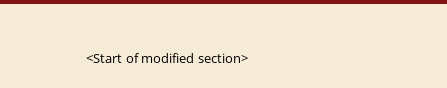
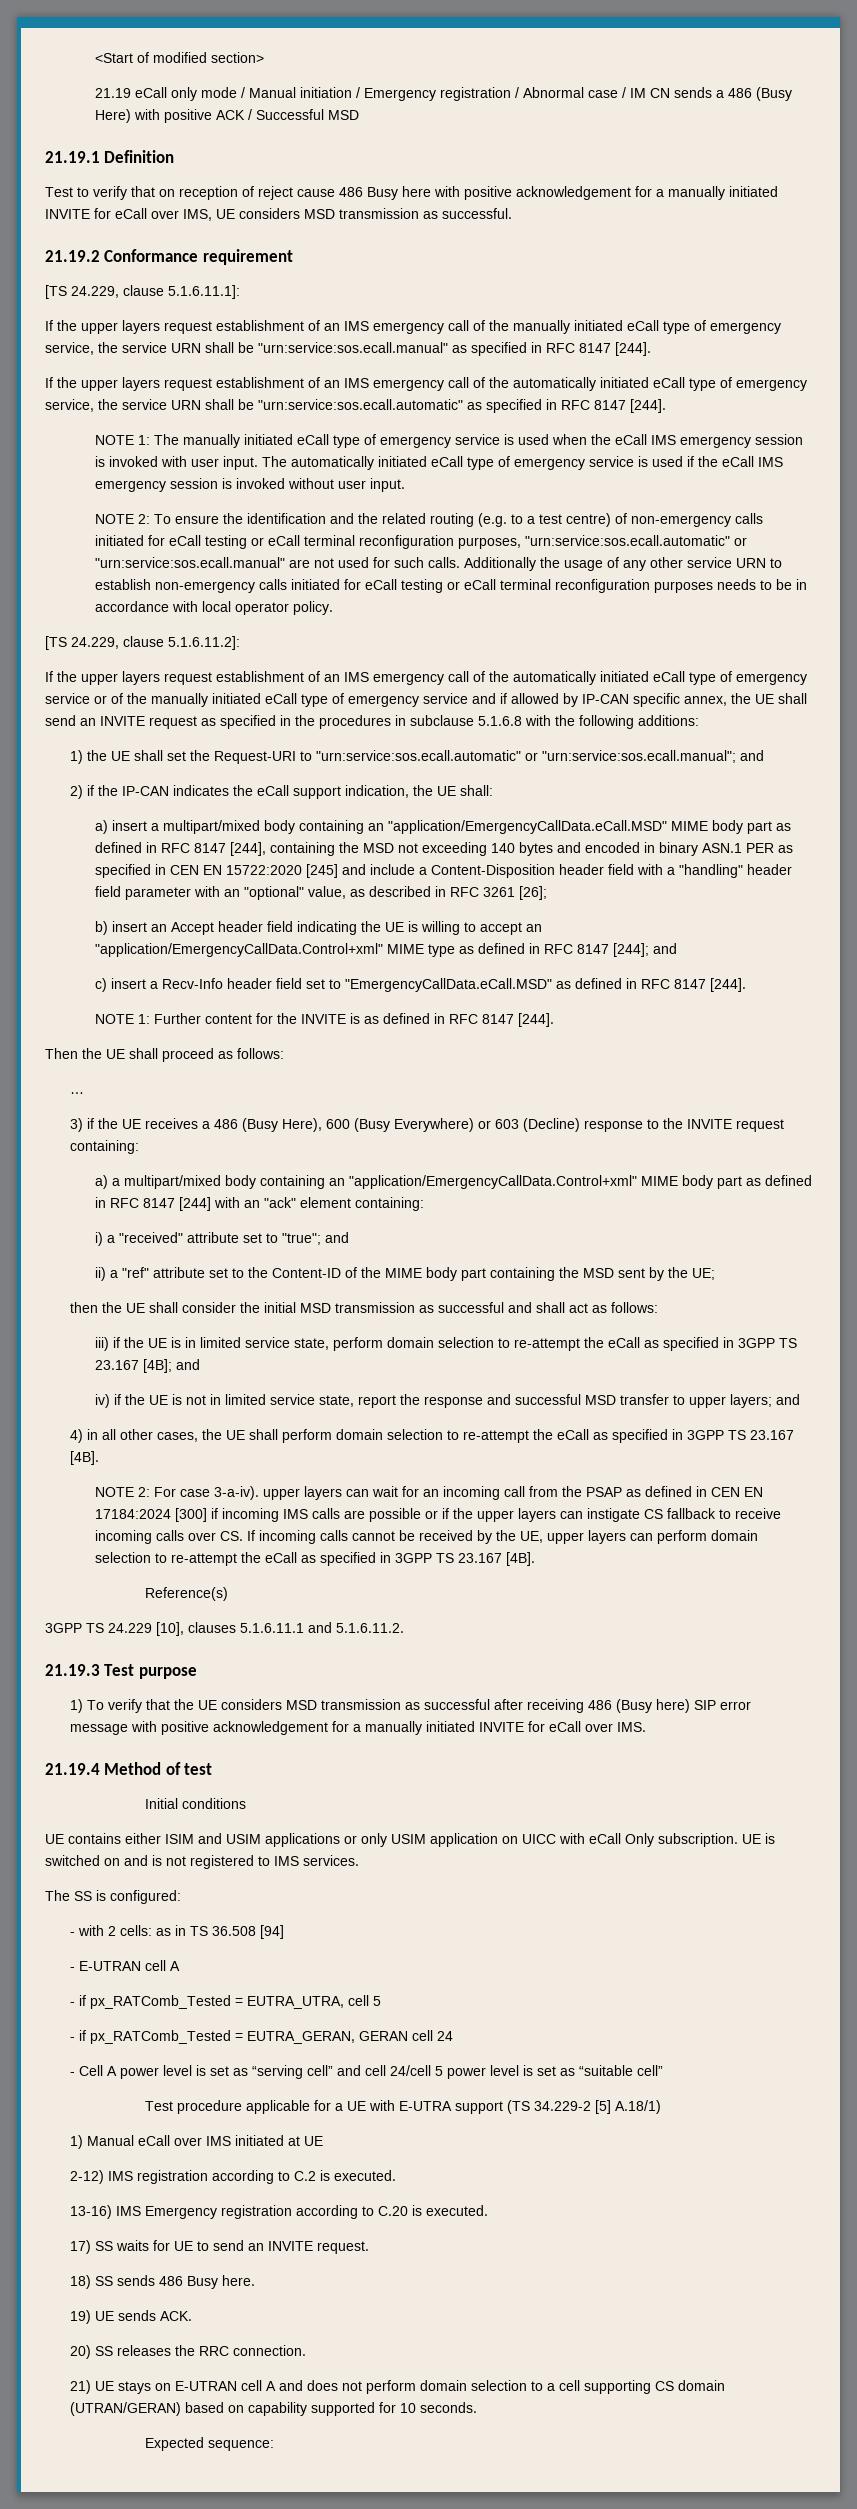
+ 21.19 eCall only mode / Manual initiation / Emergency registration / Abnormal case / IM CN sends a 486 (Busy Here) with positive ACK / Successful MSD
+ 21.19.1 Definition
+ Test to verify that on reception of reject cause 486 Busy here with positive acknowledgement for a manually initiated INVITE for eCall over IMS, UE considers MSD transmission as successful.
+ 21.19.2 Conformance requirement
+ [TS 24.229, clause 5.1.6.11.1]:
+ If the upper layers request establishment of an IMS emergency call of the manually initiated eCall type of emergency service, the service URN shall be "urn:service:sos.ecall.manual" as specified in RFC 8147 [244].
+ If the upper layers request establishment of an IMS emergency call of the automatically initiated eCall type of emergency service, the service URN shall be "urn:service:sos.ecall.automatic" as specified in RFC 8147 [244].
+ NOTE 1: The manually initiated eCall type of emergency service is used when the eCall IMS emergency session is invoked with user input. The automatically initiated eCall type of emergency service is used if the eCall IMS emergency session is invoked without user input.
+ NOTE 2: To ensure the identification and the related routing (e.g. to a test centre) of non-emergency calls initiated for eCall testing or eCall terminal reconfiguration purposes, "urn:service:sos.ecall.automatic" or "urn:service:sos.ecall.manual" are not used for such calls. Additionally the usage of any other service URN to establish non-emergency calls initiated for eCall testing or eCall terminal reconfiguration purposes needs to be in accordance with local operator policy.
+ [TS 24.229, clause 5.1.6.11.2]:
+ If the upper layers request establishment of an IMS emergency call of the automatically initiated eCall type of emergency service or of the manually initiated eCall type of emergency service and if allowed by IP-CAN specific annex, the UE shall send an INVITE request as specified in the procedures in subclause 5.1.6.8 with the following additions:
+ 1) the UE shall set the Request-URI to "urn:service:sos.ecall.automatic" or "urn:service:sos.ecall.manual"; and
+ 2) if the IP-CAN indicates the eCall support indication, the UE shall:
+ a) insert a multipart/mixed body containing an "application/EmergencyCallData.eCall.MSD" MIME body part as defined in RFC 8147 [244], containing the MSD not exceeding 140 bytes and encoded in binary ASN.1 PER as specified in CEN EN 15722:2020 [245] and include a Content-Disposition header field with a "handling" header field parameter with an "optional" value, as described in RFC 3261 [26];
+ b) insert an Accept header field indicating the UE is willing to accept an "application/EmergencyCallData.Control+xml" MIME type as defined in RFC 8147 [244]; and
+ c) insert a Recv-Info header field set to "EmergencyCallData.eCall.MSD" as defined in RFC 8147 [244].
+ NOTE 1: Further content for the INVITE is as defined in RFC 8147 [244].
+ Then the UE shall proceed as follows:
+ …
+ 3) if the UE receives a 486 (Busy Here), 600 (Busy Everywhere) or 603 (Decline) response to the INVITE request containing:
+ a) a multipart/mixed body containing an "application/EmergencyCallData.Control+xml" MIME body part as defined in RFC 8147 [244] with an "ack" element containing:
+ i) a "received" attribute set to "true"; and
+ ii) a "ref" attribute set to the Content-ID of the MIME body part containing the MSD sent by the UE;
+ then the UE shall consider the initial MSD transmission as successful and shall act as follows:
+ iii) if the UE is in limited service state, perform domain selection to re-attempt the eCall as specified in 3GPP TS 23.167 [4B]; and
+ iv) if the UE is not in limited service state, report the response and successful MSD transfer to upper layers; and
+ 4) in all other cases, the UE shall perform domain selection to re-attempt the eCall as specified in 3GPP TS 23.167 [4B].
+ NOTE 2: For case 3-a-iv). upper layers can wait for an incoming call from the PSAP as defined in CEN EN 17184:2024 [300] if incoming IMS calls are possible or if the upper layers can instigate CS fallback to receive incoming calls over CS. If incoming calls cannot be received by the UE, upper layers can perform domain selection to re-attempt the eCall as specified in 3GPP TS 23.167 [4B].
+ Reference(s)
+ 3GPP TS 24.229 [10], clauses 5.1.6.11.1 and 5.1.6.11.2.
+ 21.19.3 Test purpose
+ 1) To verify that the UE considers MSD transmission as successful after receiving 486 (Busy here) SIP error message with positive acknowledgement for a manually initiated INVITE for eCall over IMS.
+ 21.19.4 Method of test
+ Initial conditions
+ UE contains either ISIM and USIM applications or only USIM application on UICC with eCall Only subscription. UE is switched on and is not registered to IMS services.
+ The SS is configured:
+ - with 2 cells: as in TS 36.508 [94]
+ - E-UTRAN cell A
+ - if px_RATComb_Tested = EUTRA_UTRA, cell 5
+ - if px_RATComb_Tested = EUTRA_GERAN, GERAN cell 24
+ - Cell A power level is set as “serving cell” and cell 24/cell 5 power level is set as “suitable cell”
+ Test procedure applicable for a UE with E-UTRA support (TS 34.229-2 [5] A.18/1)
+ 1) Manual eCall over IMS initiated at UE
+ 2-12) IMS registration according to C.2 is executed.
+ 13-16) IMS Emergency registration according to C.20 is executed.
+ 17) SS waits for UE to send an INVITE request.
+ 18) SS sends 486 Busy here.
+ 19) UE sends ACK.
+ 20) SS releases the RRC connection.
+ 21) UE stays on E-UTRAN cell A and does not perform domain selection to a cell supporting CS domain (UTRAN/GERAN) based on capability supported for 10 seconds.
+ Expected sequence:

